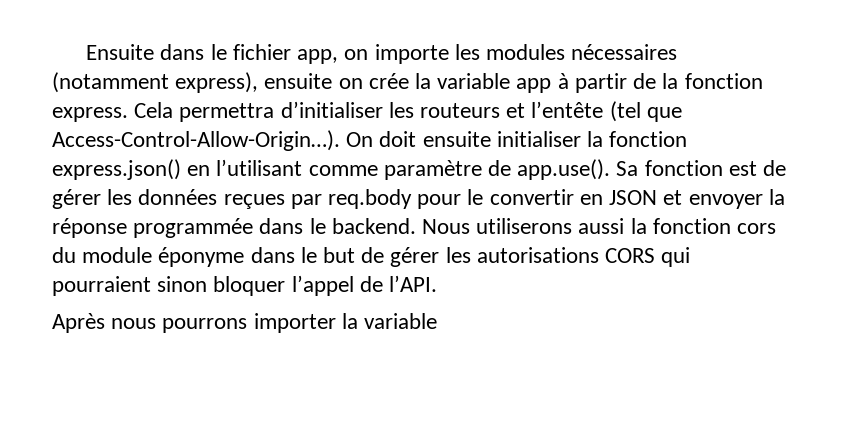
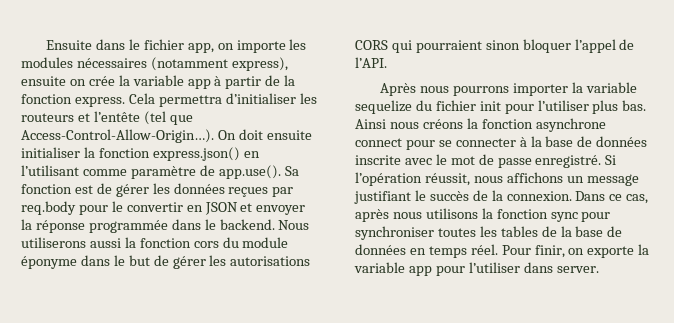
- Après nous pourrons importer la variable
+ Après nous pourrons importer la variable sequelize du fichier init pour l’utiliser plus bas. Ainsi nous créons la fonction asynchrone connect pour se connecter à la base de données inscrite avec le mot de passe enregistré. Si l’opération réussit, nous affichons un message justifiant le succès de la connexion. Dans ce cas, après nous utilisons la fonction sync pour synchroniser toutes les tables de la base de données en temps réel. Pour finir, on exporte la variable app pour l’utiliser dans server.

